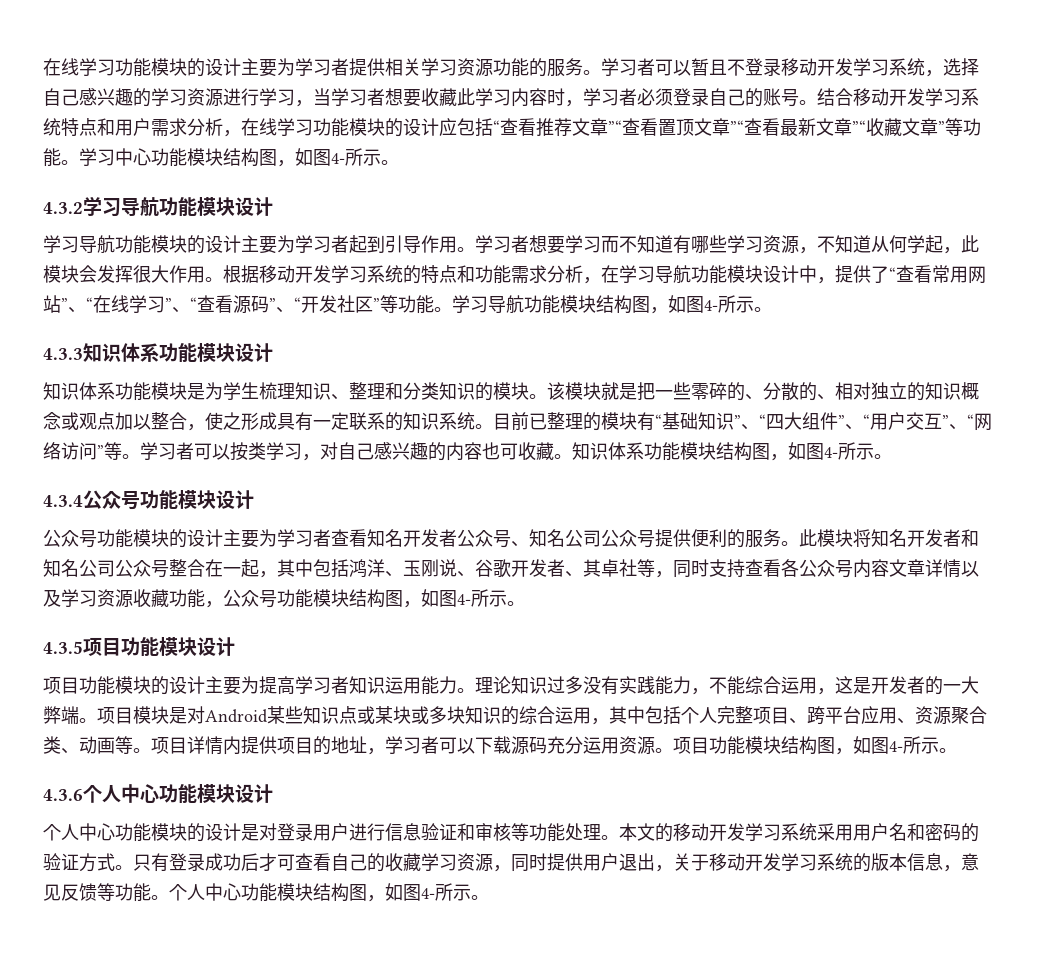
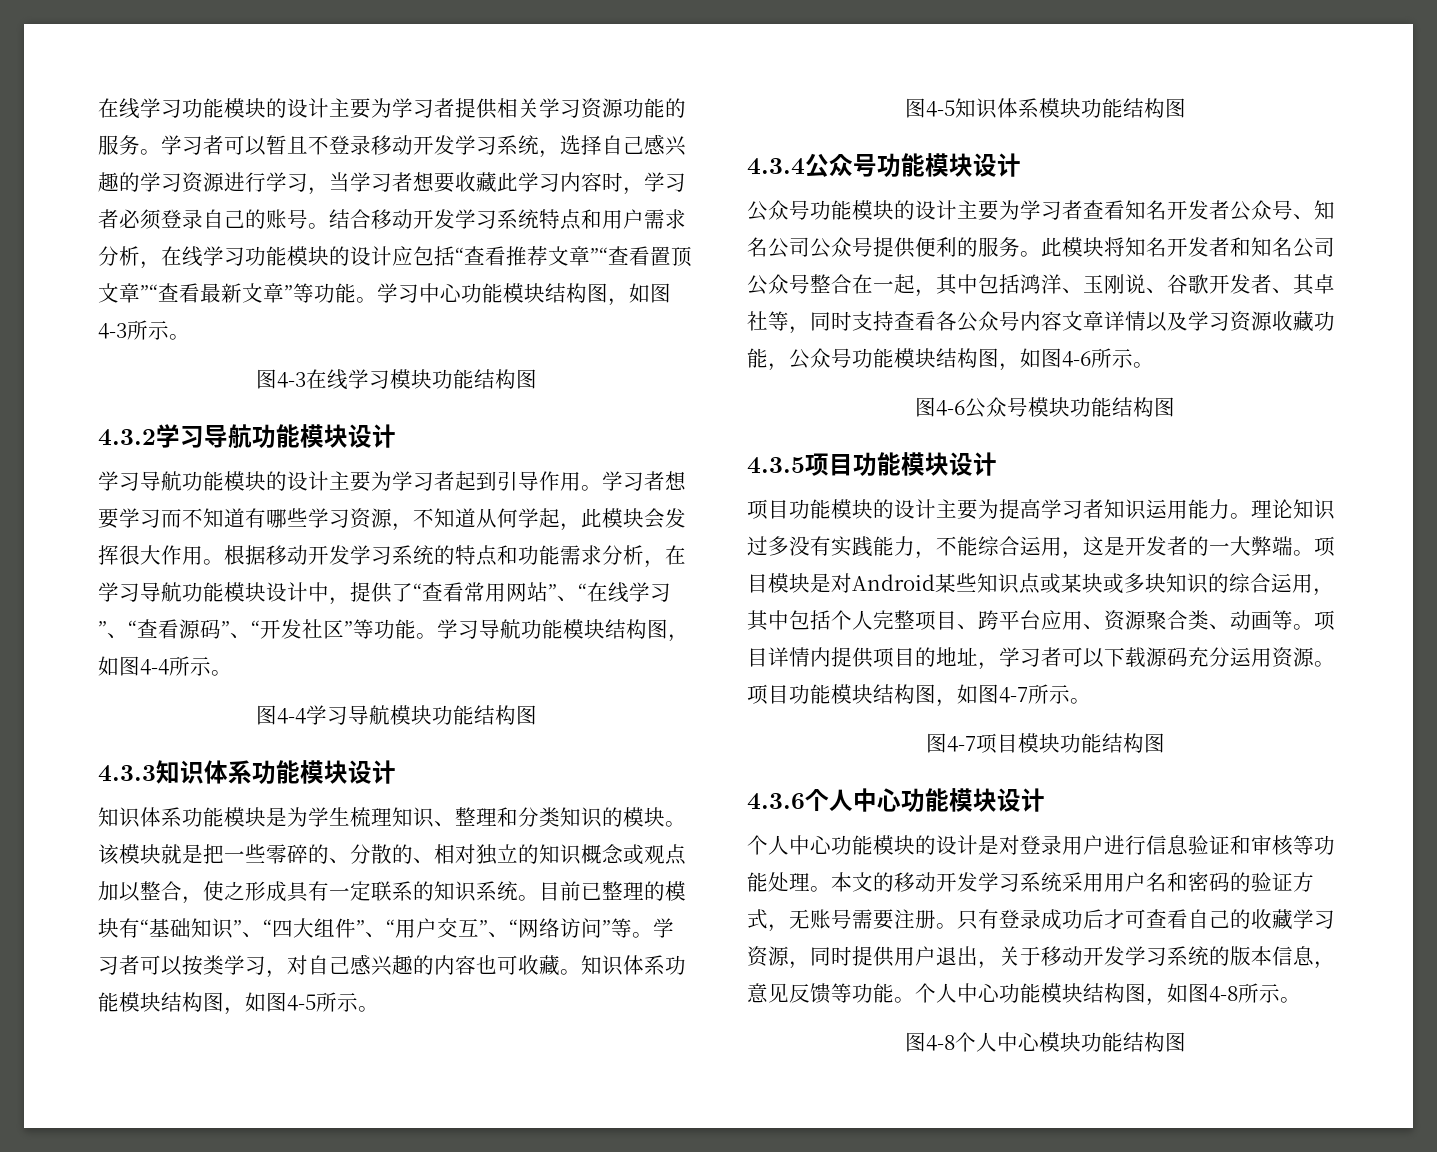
- 结合移动开发学习系统特点和用户需求分析，在线学习功能模块的设计应包括“查看推荐文章”“查看置顶文章”“查看最新文章”“收藏文章”等功能。
+ 结合移动开发学习系统特点和用户需求分析，在线学习功能模块的设计应包括“查看推荐文章”“查看置顶文章”“查看最新文章”等功能。
- 学习中心功能模块结构图，如图4-所示。
+ 学习中心功能模块结构图，如图4-3所示。
+ 图4-3在线学习模块功能结构图
- 学习导航功能模块结构图，如图4-所示。
+ 学习导航功能模块结构图，如图4-4所示。
+ 图4-4学习导航模块功能结构图
- 知识体系功能模块结构图，如图4-所示。
+ 知识体系功能模块结构图，如图4-5所示。
+ 图4-5知识体系模块功能结构图
- 此模块将知名开发者和知名公司公众号整合在一起，其中包括鸿洋、玉刚说、谷歌开发者、其卓社等，同时支持查看各公众号内容文章详情以及学习资源收藏功能，公众号功能模块结构图，如图4-所示。
+ 此模块将知名开发者和知名公司公众号整合在一起，其中包括鸿洋、玉刚说、谷歌开发者、其卓社等，同时支持查看各公众号内容文章详情以及学习资源收藏功能，公众号功能模块结构图，如图4-6所示。
+ 图4-6公众号模块功能结构图
- 项目功能模块结构图，如图4-所示。
+ 项目功能模块结构图，如图4-7所示。
+ 图4-7项目模块功能结构图
- 本文的移动开发学习系统采用用户名和密码的验证方式。
+ 本文的移动开发学习系统采用用户名和密码的验证方式，无账号需要注册。
- 个人中心功能模块结构图，如图4-所示。
+ 个人中心功能模块结构图，如图4-8所示。
+ 图4-8个人中心模块功能结构图

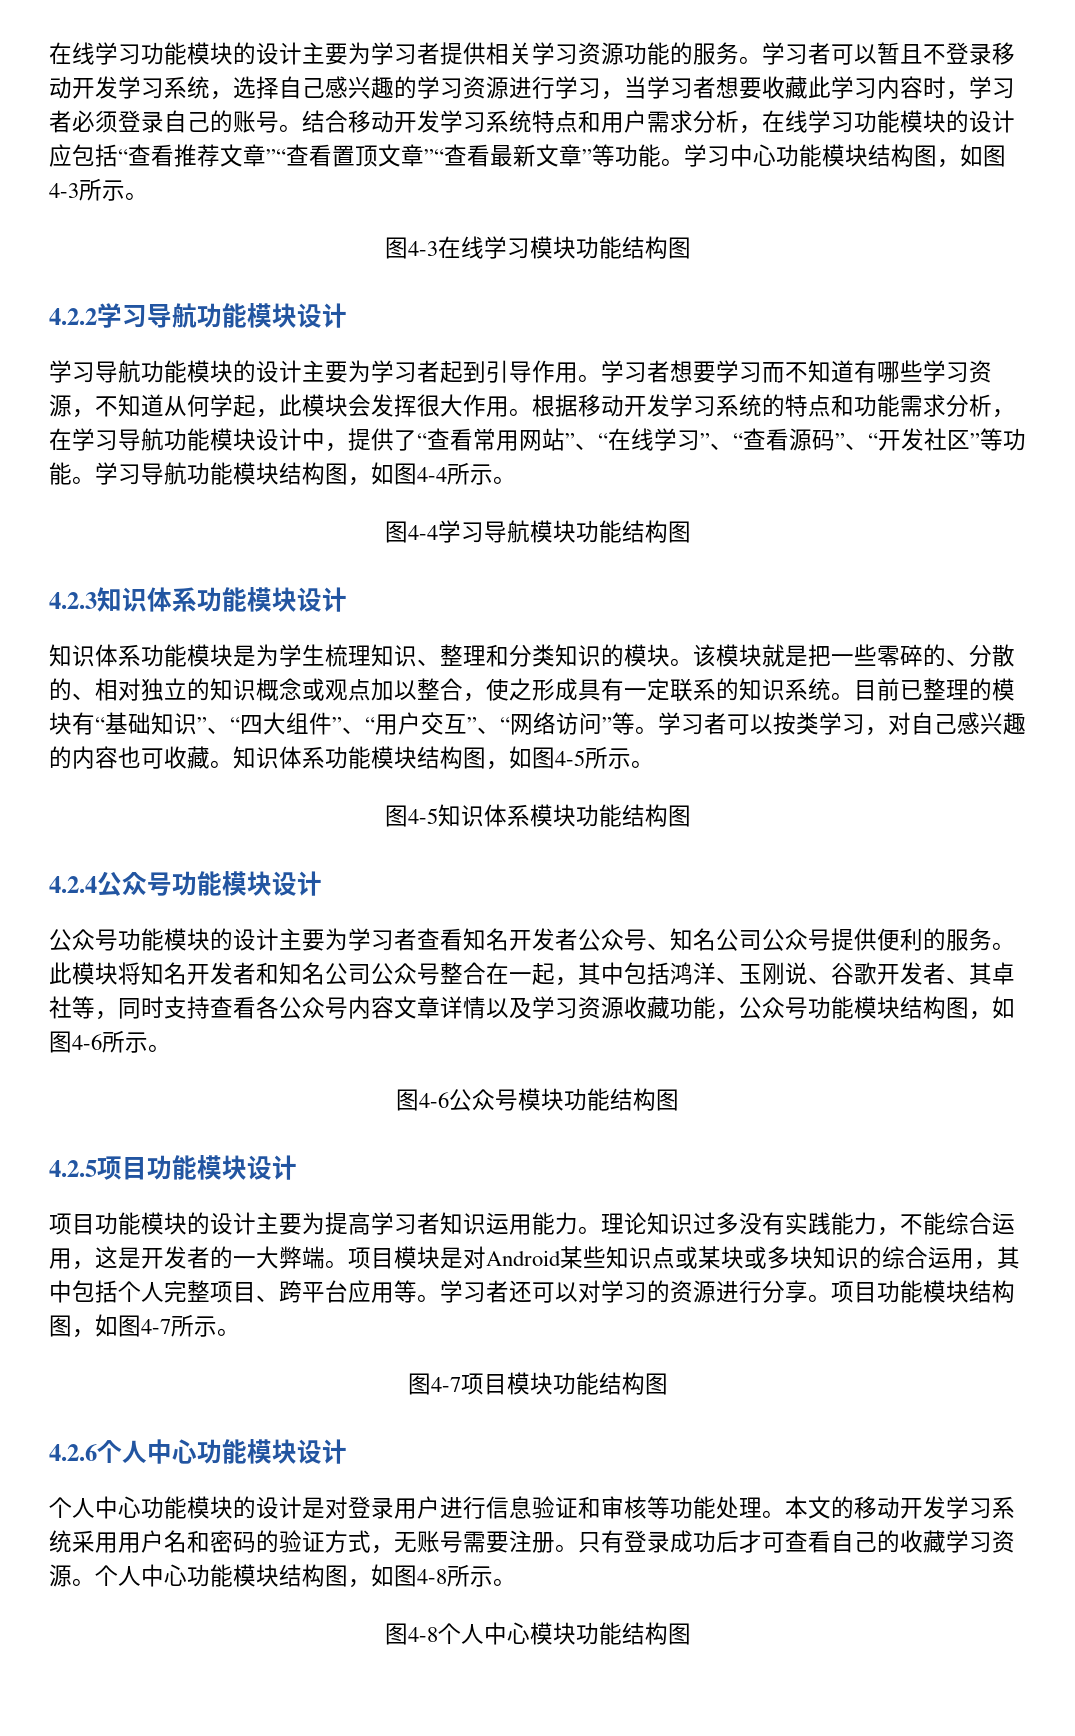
- 4.3.2学习导航功能模块设计
+ 4.2.2学习导航功能模块设计
- 4.3.3知识体系功能模块设计
+ 4.2.3知识体系功能模块设计
- 4.3.4公众号功能模块设计
+ 4.2.4公众号功能模块设计
- 4.3.5项目功能模块设计
+ 4.2.5项目功能模块设计
- 项目模块是对Android某些知识点或某块或多块知识的综合运用，其中包括个人完整项目、跨平台应用、资源聚合类、动画等。项目详情内提供项目的地址，学习者可以下载源码充分运用资源。
+ 项目模块是对Android某些知识点或某块或多块知识的综合运用，其中包括个人完整项目、跨平台应用等。学习者还可以对学习的资源进行分享。
- 4.3.6个人中心功能模块设计
+ 4.2.6个人中心功能模块设计
- 只有登录成功后才可查看自己的收藏学习资源，同时提供用户退出，关于移动开发学习系统的版本信息，意见反馈等功能。
+ 只有登录成功后才可查看自己的收藏学习资源。

